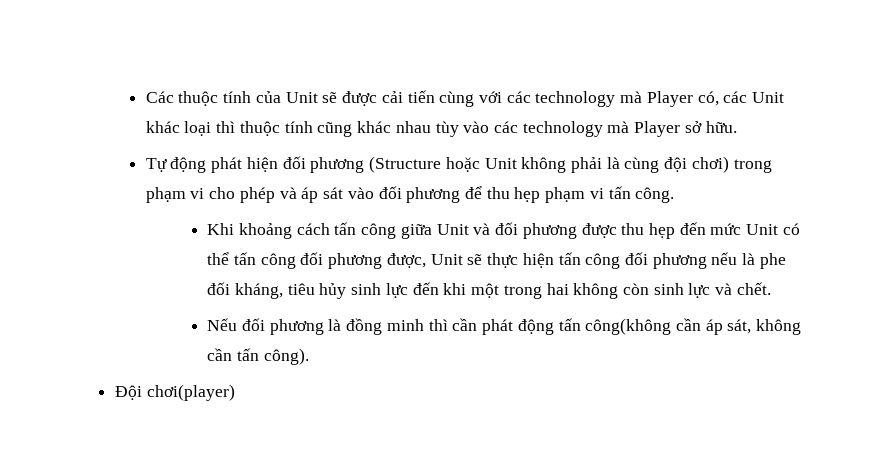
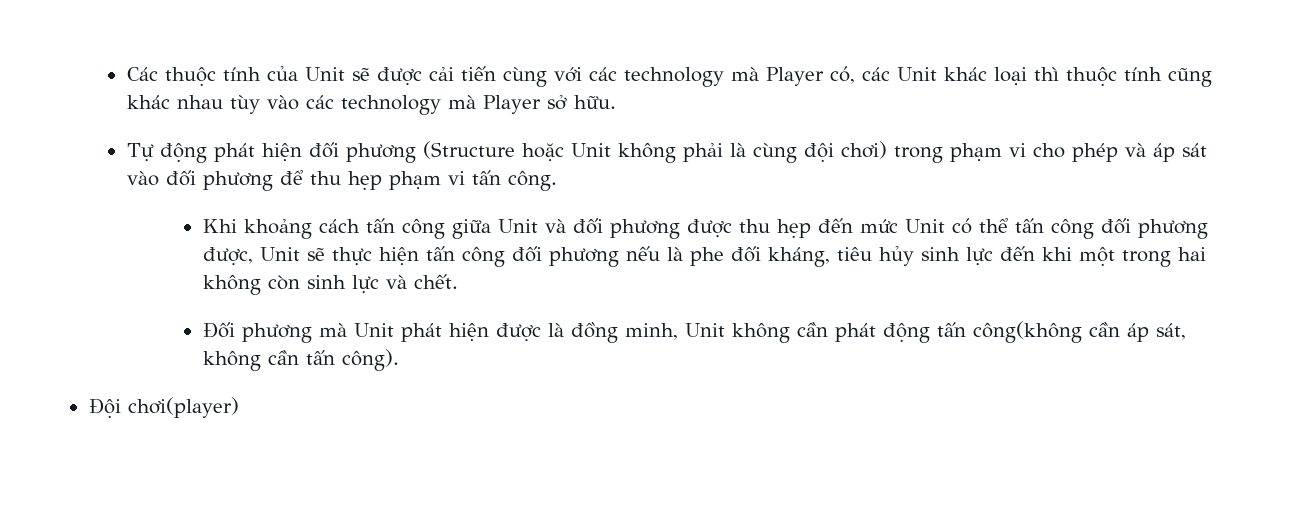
- Nếu đối phương là đồng minh thì cần phát động tấn công(không cần áp sát, không cần tấn công).
+ Đối phương mà Unit phát hiện được là đồng minh, Unit không cần phát động tấn công(không cần áp sát, không cần tấn công).

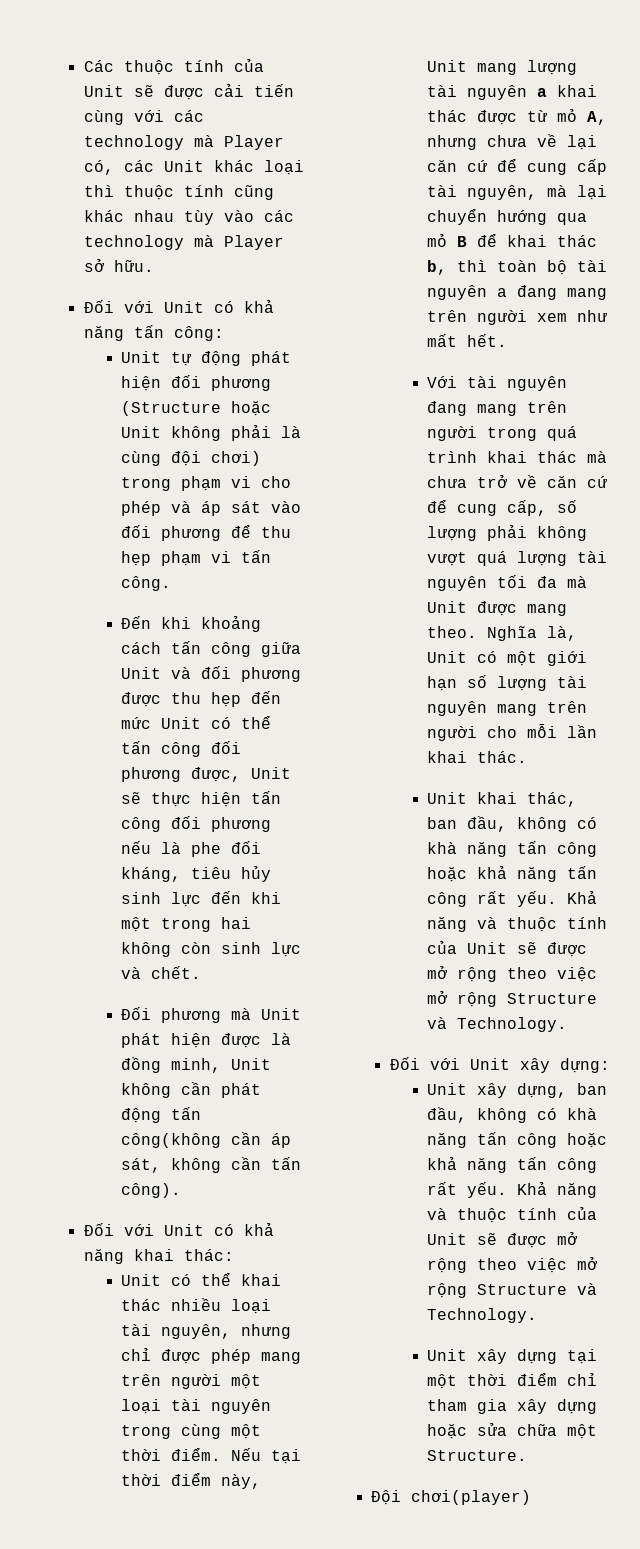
- Tự động phát hiện đối phương (Structure hoặc Unit không phải là cùng đội chơi) trong phạm vi cho phép và áp sát vào đối phương để thu hẹp phạm vi tấn công.
+ Đối với Unit có khả năng tấn công:
+ Unit tự động phát hiện đối phương (Structure hoặc Unit không phải là cùng đội chơi) trong phạm vi cho phép và áp sát vào đối phương để thu hẹp phạm vi tấn công.
- Khi khoảng cách tấn công giữa Unit và đối phương được thu hẹp đến mức Unit có thể tấn công đối phương được, Unit sẽ thực hiện tấn công đối phương nếu là phe đối kháng, tiêu hủy sinh lực đến khi một trong hai không còn sinh lực và chết.
+ Đến khi khoảng cách tấn công giữa Unit và đối phương được thu hẹp đến mức Unit có thể tấn công đối phương được, Unit sẽ thực hiện tấn công đối phương nếu là phe đối kháng, tiêu hủy sinh lực đến khi một trong hai không còn sinh lực và chết.
+ Đối với Unit có khả năng khai thác:
+ Unit có thể khai thác nhiều loại tài nguyên, nhưng chỉ được phép mang trên người một loại tài nguyên trong cùng một thời điểm. Nếu tại thời điểm này, Unit mang lượng tài nguyên a khai thác được từ mỏ A, nhưng chưa về lại căn cứ để cung cấp tài nguyên, mà lại chuyển hướng qua mỏ B để khai thác b, thì toàn bộ tài nguyên a đang mang trên người xem như mất hết.
+ Với tài nguyên đang mang trên người trong quá trình khai thác mà chưa trở về căn cứ để cung cấp, số lượng phải không vượt quá lượng tài nguyên tối đa mà Unit được mang theo. Nghĩa là, Unit có một giới hạn số lượng tài nguyên mang trên người cho mỗi lần khai thác.
+ Unit khai thác, ban đầu, không có khà năng tấn công hoặc khả năng tấn công rất yếu. Khả năng và thuộc tính của Unit sẽ được mở rộng theo việc mở rộng Structure và Technology.
+ Đối với Unit xây dựng:
+ Unit xây dựng, ban đầu, không có khà năng tấn công hoặc khả năng tấn công rất yếu. Khả năng và thuộc tính của Unit sẽ được mở rộng theo việc mở rộng Structure và Technology.
+ Unit xây dựng tại một thời điểm chỉ tham gia xây dựng hoặc sửa chữa một Structure.

